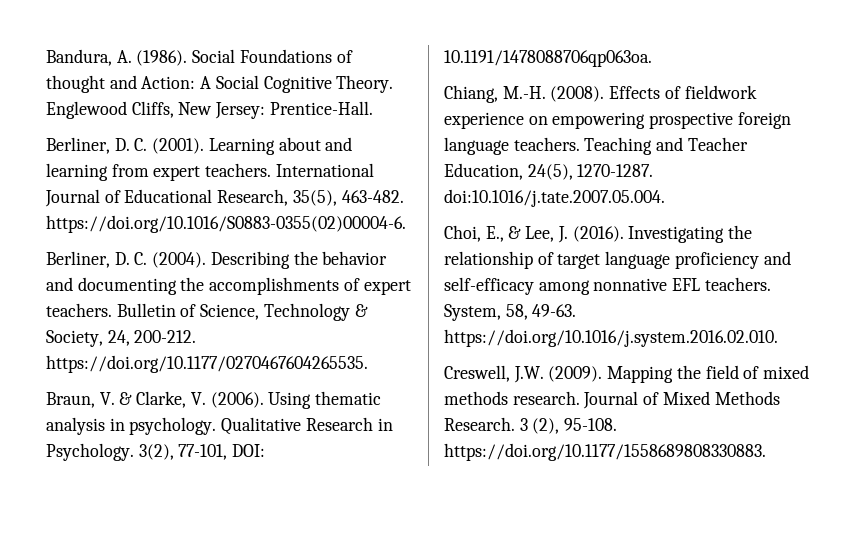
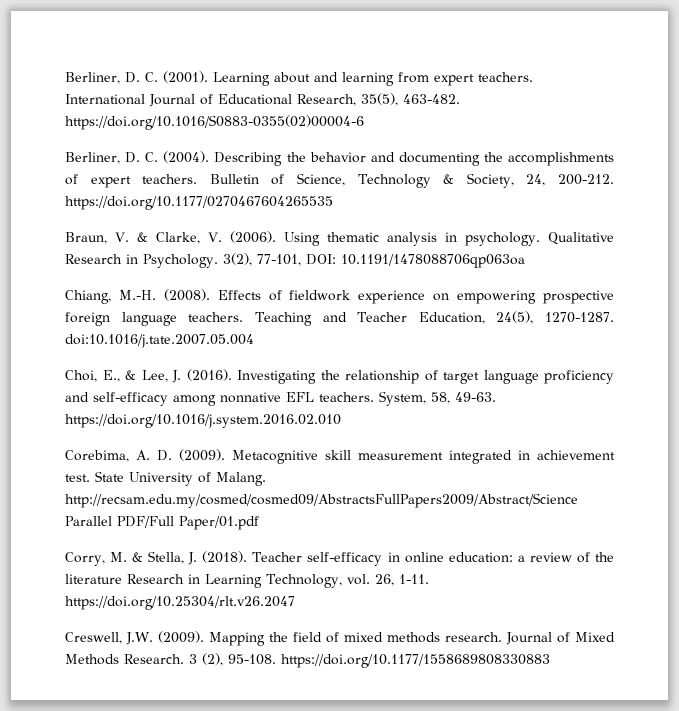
- Bandura, A. (1986). Social Foundations of thought and Action: A Social Cognitive Theory. Englewood Cliffs, New Jersey: Prentice-Hall.
- International Journal of Educational Research, 35(5), 463-482. https://doi.org/10.1016/S0883-0355(02)00004-6.
+ International Journal of Educational Research, 35(5), 463-482. https://doi.org/10.1016/S0883-0355(02)00004-6
- Bulletin of Science, Technology & Society, 24, 200-212. https://doi.org/10.1177/0270467604265535.
+ Bulletin of Science, Technology & Society, 24, 200-212. https://doi.org/10.1177/0270467604265535
- 3(2), 77-101, DOI: 10.1191/1478088706qp063oa.
+ 3(2), 77-101, DOI: 10.1191/1478088706qp063oa
- Teaching and Teacher Education, 24(5), 1270-1287. doi:10.1016/j.tate.2007.05.004.
+ Teaching and Teacher Education, 24(5), 1270-1287. doi:10.1016/j.tate.2007.05.004
- System, 58, 49-63. https://doi.org/10.1016/j.system.2016.02.010.
+ System, 58, 49-63. https://doi.org/10.1016/j.system.2016.02.010
+ Corebima, A. D. (2009). Metacognitive skill measurement integrated in achievement test. State University of Malang. http://recsam.edu.my/cosmed/cosmed09/AbstractsFullPapers2009/Abstract/Science Parallel PDF/Full Paper/01.pdf
+ Corry, M. & Stella, J. (2018). Teacher self-efficacy in online education: a review of the literature Research in Learning Technology, vol. 26, 1-11. https://doi.org/10.25304/rlt.v26.2047
- 3 (2), 95-108. https://doi.org/10.1177/1558689808330883.
+ 3 (2), 95-108. https://doi.org/10.1177/1558689808330883

